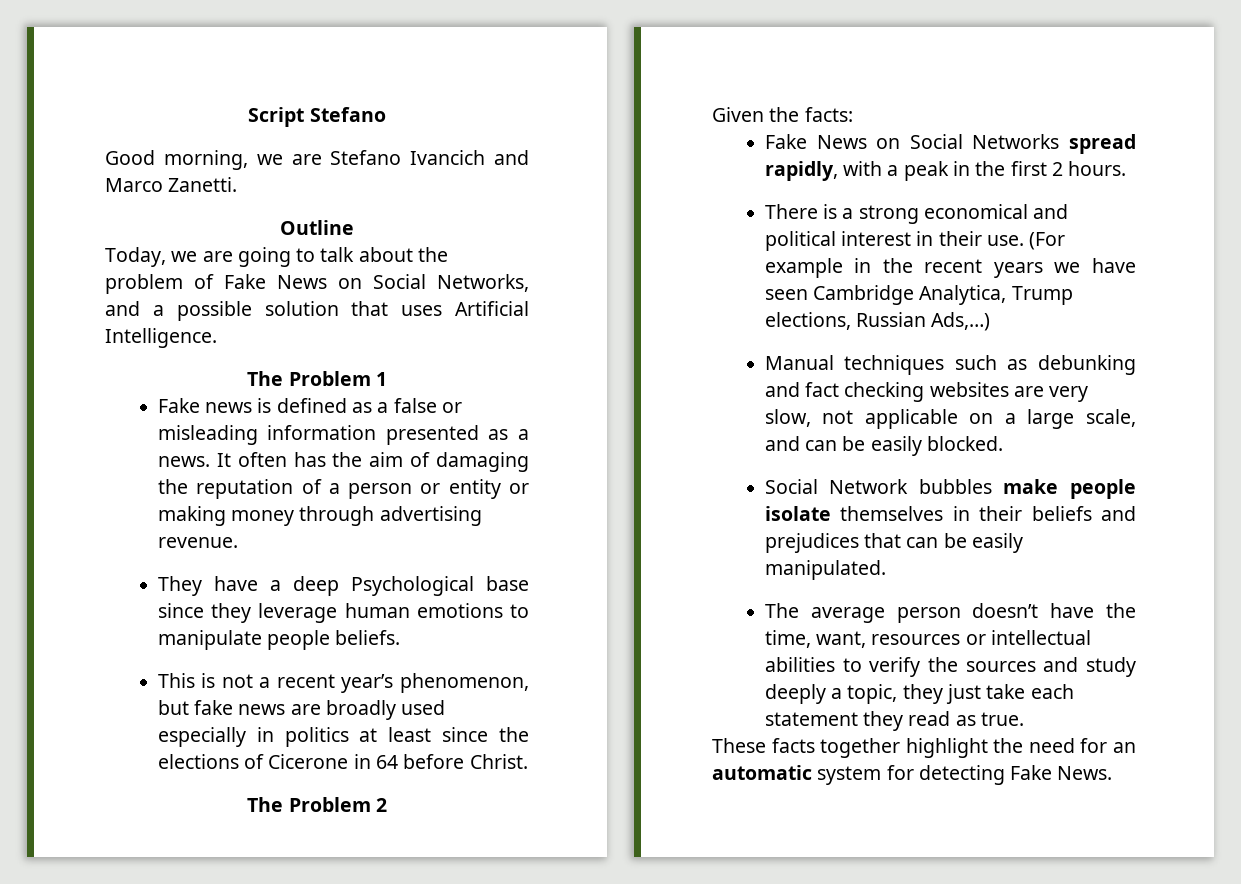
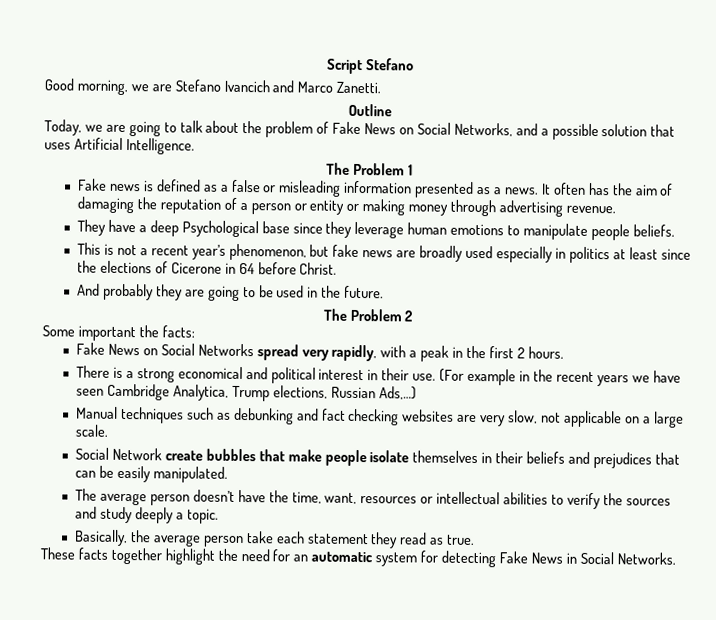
+ And probably they are going to be used in the future.
- Given the facts:
+ Some important the facts:
- Fake News on Social Networks spread rapidly, with a peak in the first 2 hours.
+ Fake News on Social Networks spread very rapidly, with a peak in the first 2 hours.
- Manual techniques such as debunking and fact checking websites are very slow, not applicable on a large scale, and can be easily blocked.
+ Manual techniques such as debunking and fact checking websites are very slow, not applicable on a large scale.
- Social Network bubbles make people isolate themselves in their beliefs and prejudices that can be easily manipulated.
+ Social Network create bubbles that make people isolate themselves in their beliefs and prejudices that can be easily manipulated.
- The average person doesn’t have the time, want, resources or intellectual abilities to verify the sources and study deeply a topic, they just take each statement they read as true.
+ The average person doesn’t have the time, want, resources or intellectual abilities to verify the sources and study deeply a topic.
+ Basically, the average person take each statement they read as true.
- These facts together highlight the need for an automatic system for detecting Fake News.
+ These facts together highlight the need for an automatic system for detecting Fake News in Social Networks.

